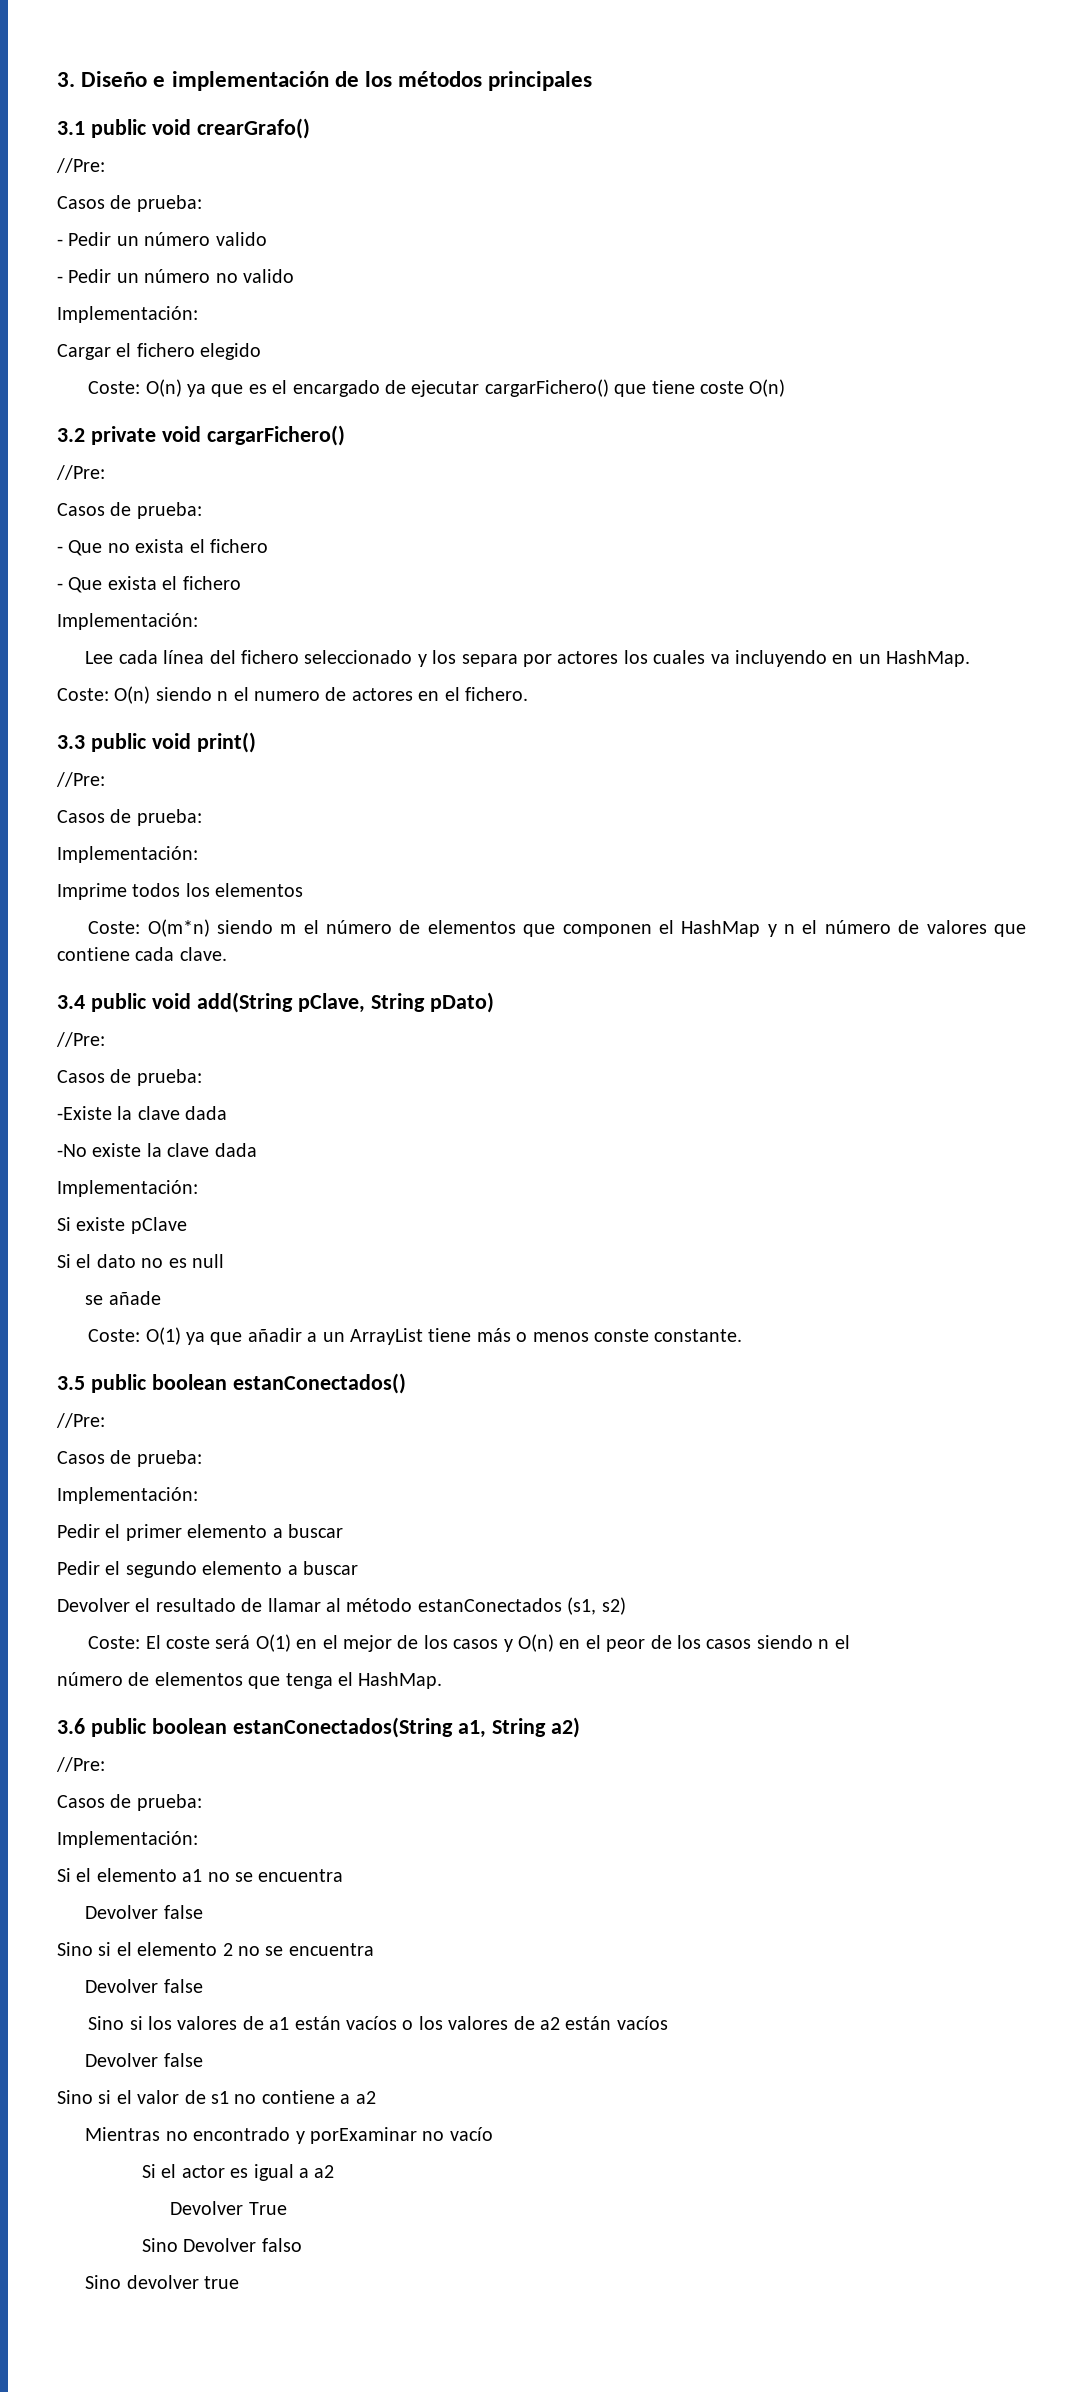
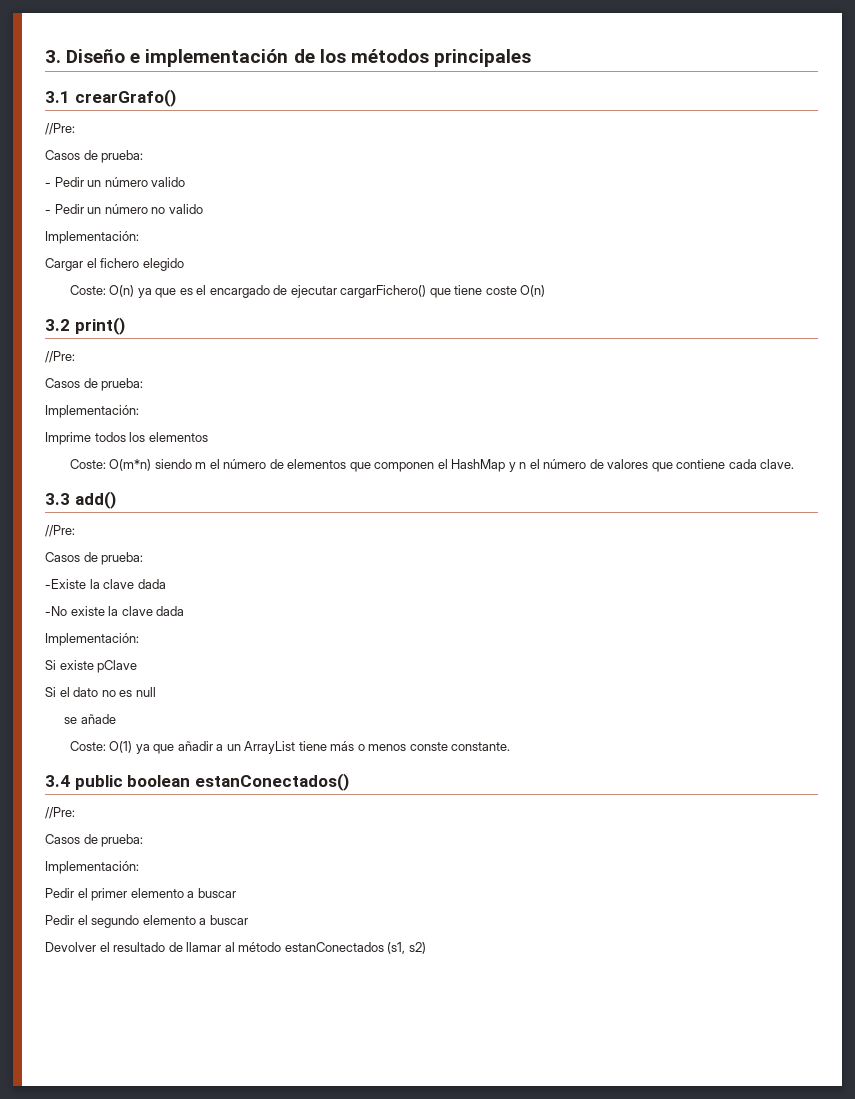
- 3.1 public void crearGrafo()
+ 3.1 crearGrafo()
- 3.2 private void cargarFichero()
- //Pre:
- Casos de prueba:
- - Que no exista el fichero
- - Que exista el fichero
- Implementación:
- Lee cada línea del fichero seleccionado y los separa por actores los cuales va incluyendo en un HashMap.
- Coste: O(n) siendo n el numero de actores en el fichero.
- 3.3 public void print()
+ 3.2 print()
- 3.4 public void add(String pClave, String pDato)
+ 3.3 add()
- 3.5 public boolean estanConectados()
+ 3.4 public boolean estanConectados()
- Coste: El coste será O(1) en el mejor de los casos y O(n) en el peor de los casos siendo n el
- número de elementos que tenga el HashMap.
- 3.6 public boolean estanConectados(String a1, String a2)
- //Pre:
- Casos de prueba:
- Implementación:
- Si el elemento a1 no se encuentra
- Devolver false
- Sino si el elemento 2 no se encuentra
- Devolver false
- Sino si los valores de a1 están vacíos o los valores de a2 están vacíos
- Devolver false
- Sino si el valor de s1 no contiene a a2
- Mientras no encontrado y porExaminar no vacío
- Si el actor es igual a a2
- Devolver True
- Sino Devolver falso
- Sino devolver true

